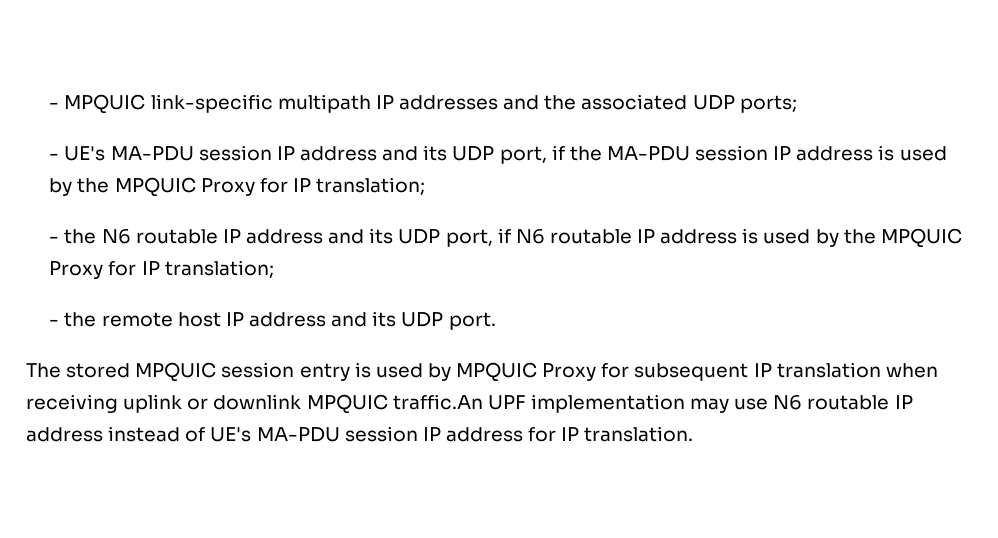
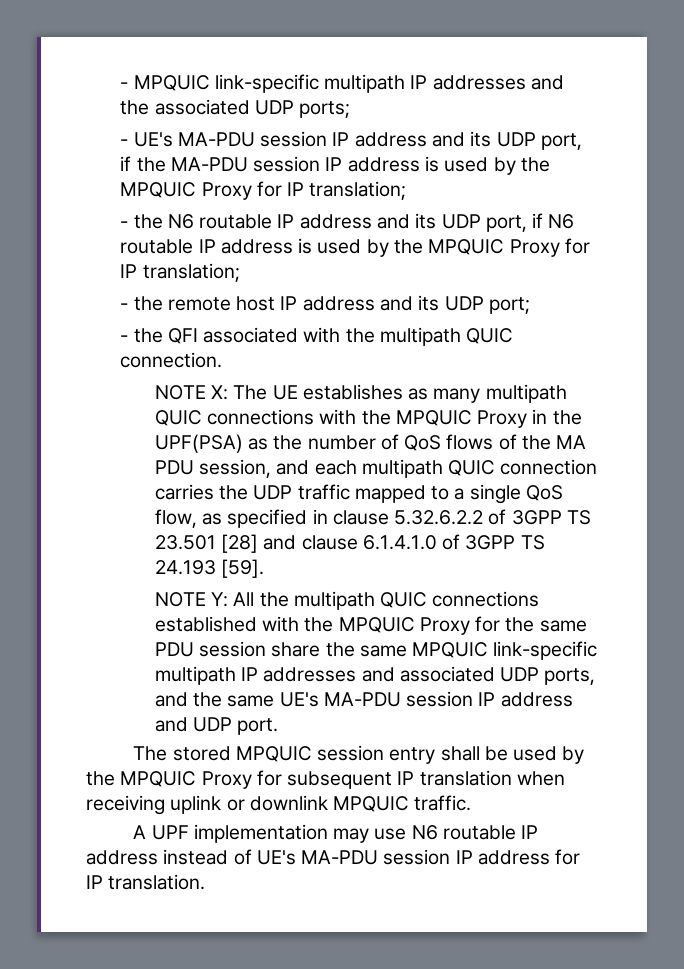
- - the remote host IP address and its UDP port.
+ - the remote host IP address and its UDP port;
+ - the QFI associated with the multipath QUIC connection.
+ NOTE X: The UE establishes as many multipath QUIC connections with the MPQUIC Proxy in the UPF(PSA) as the number of QoS flows of the MA PDU session, and each multipath QUIC connection carries the UDP traffic mapped to a single QoS flow, as specified in clause 5.32.6.2.2 of 3GPP TS 23.501 [28] and clause 6.1.4.1.0 of 3GPP TS 24.193 [59].
+ NOTE Y: All the multipath QUIC connections established with the MPQUIC Proxy for the same PDU session share the same MPQUIC link-specific multipath IP addresses and associated UDP ports, and the same UE's MA-PDU session IP address and UDP port.
- The stored MPQUIC session entry is used by MPQUIC Proxy for subsequent IP translation when receiving uplink or downlink MPQUIC traffic.An UPF implementation may use N6 routable IP address instead of UE's MA-PDU session IP address for IP translation.
+ The stored MPQUIC session entry shall be used by the MPQUIC Proxy for subsequent IP translation when receiving uplink or downlink MPQUIC traffic.
+ A UPF implementation may use N6 routable IP address instead of UE's MA-PDU session IP address for IP translation.

